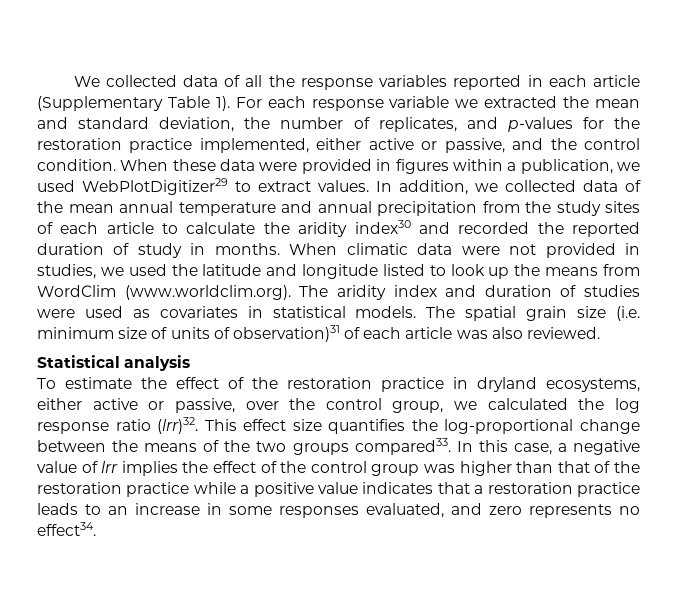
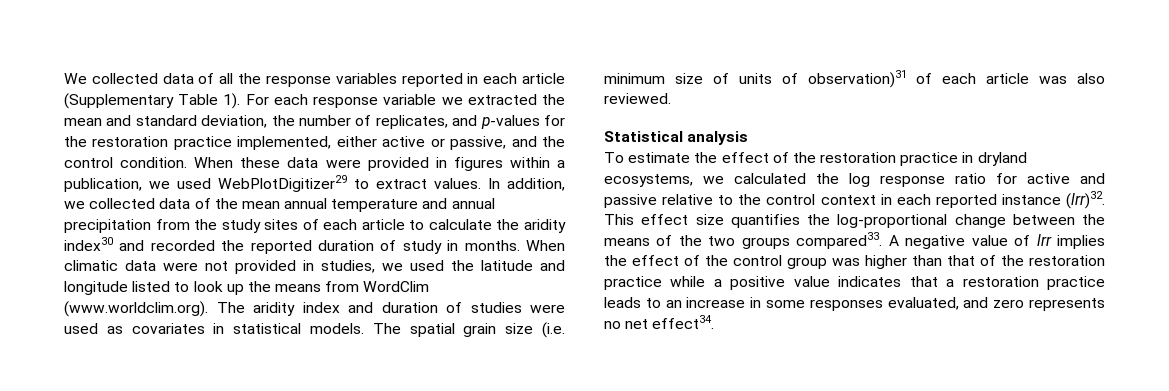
- To estimate the effect of the restoration practice in dryland ecosystems, either active or passive, over the control group, we calculated the log response ratio (lrr)32.
+ To estimate the effect of the restoration practice in dryland ecosystems, we calculated the log response ratio for active and passive relative to the control context in each reported instance (lrr)32.
- In this case, a negative value of lrr implies the effect of the control group was higher than that of the restoration practice while a positive value indicates that a restoration practice leads to an increase in some responses evaluated, and zero represents no effect34.
+ A negative value of lrr implies the effect of the control group was higher than that of the restoration practice while a positive value indicates that a restoration practice leads to an increase in some responses evaluated, and zero represents no net effect34.

